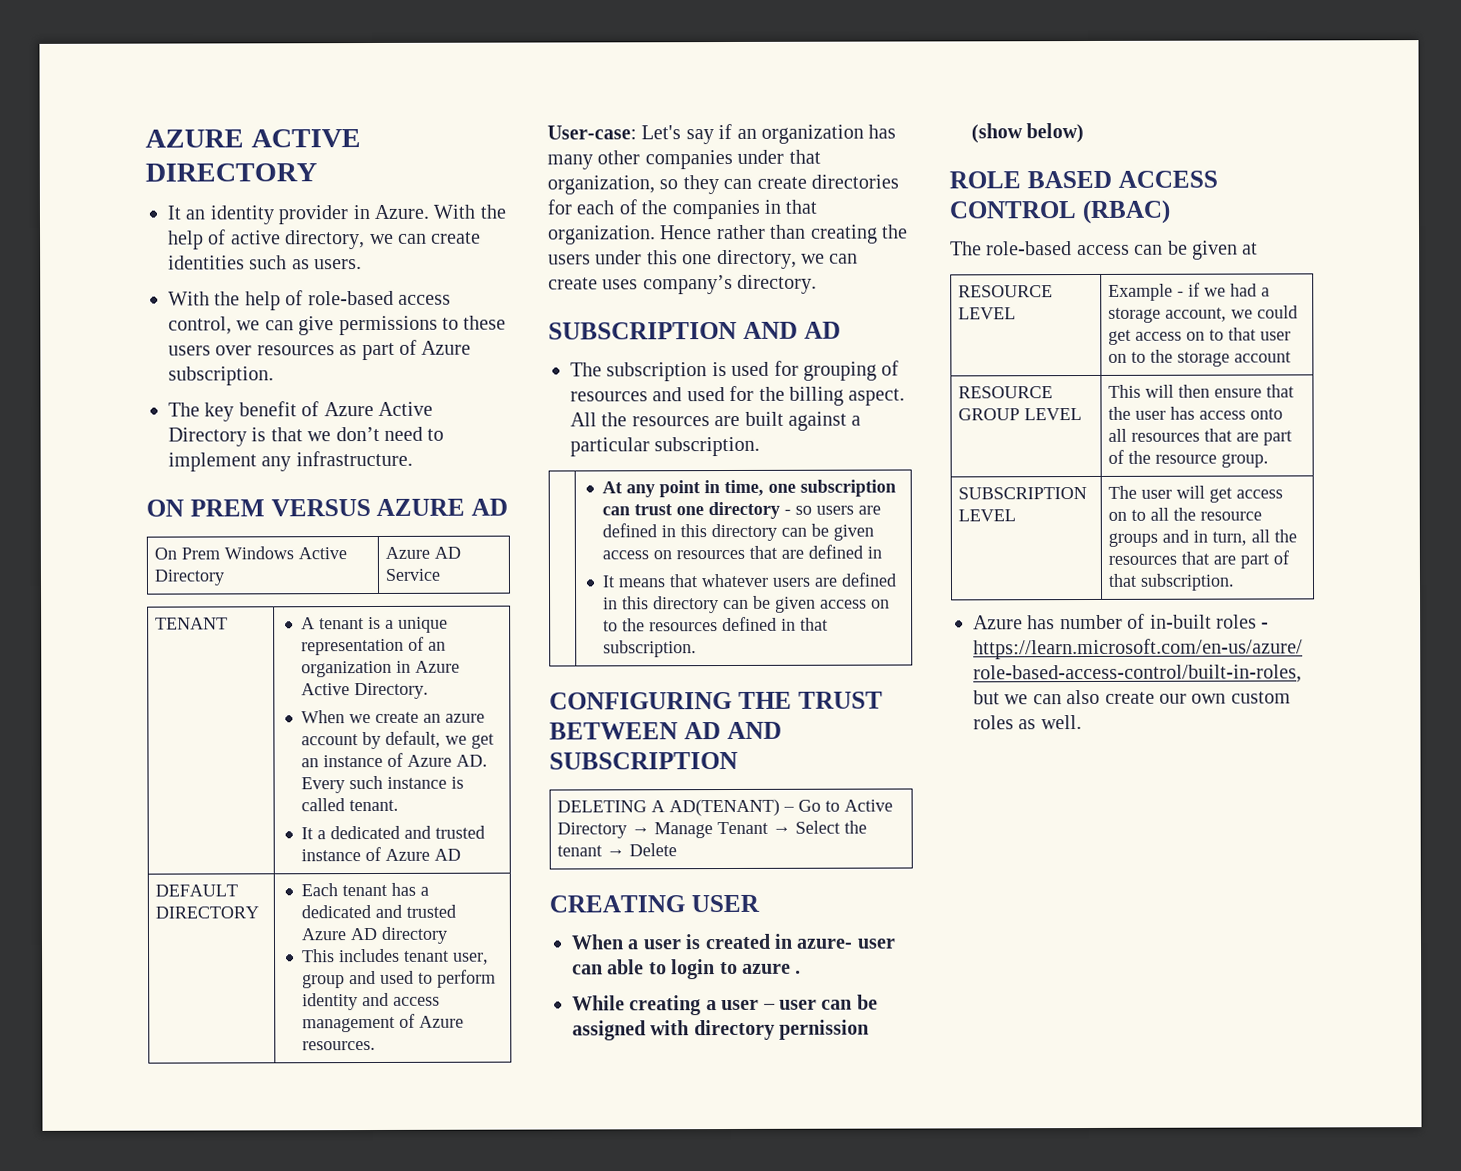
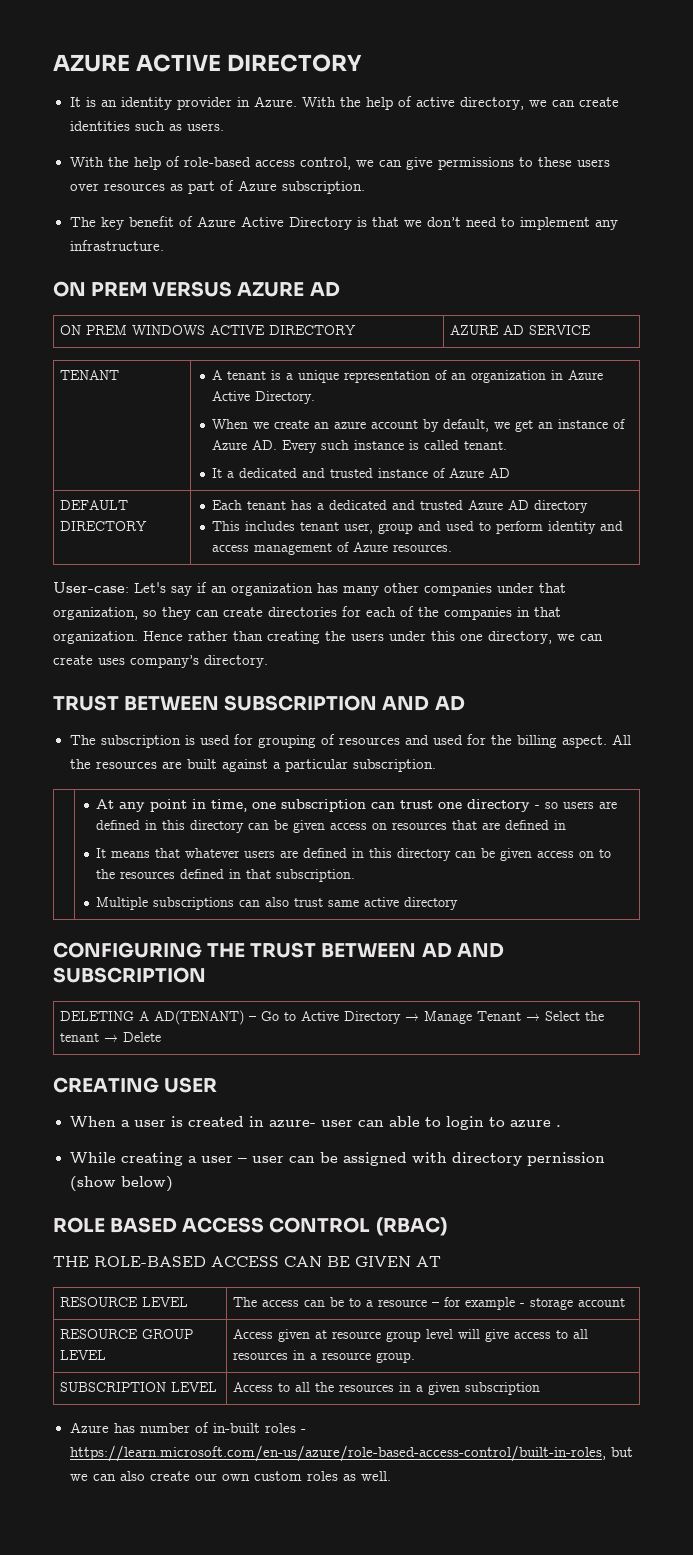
- It an identity provider in Azure.
+ It is an identity provider in Azure.
- On Prem Windows Active Directory | Azure AD Service
+ ON PREM WINDOWS ACTIVE DIRECTORY | AZURE AD SERVICE
- SUBSCRIPTION AND AD
+ TRUST BETWEEN SUBSCRIPTION AND AD
+ Multiple subscriptions can also trust same active directory
- The role-based access can be given at
- RESOURCE LEVEL | Example - if we had a storage account, we could get access on to that user on to the storage account
+ THE ROLE-BASED ACCESS CAN BE GIVEN AT
+ RESOURCE LEVEL | The access can be to a resource – for example - storage account
- RESOURCE GROUP LEVEL | This will then ensure that the user has access onto all resources that are part of the resource group.
- SUBSCRIPTION LEVEL | The user will get access on to all the resource groups and in turn, all the resources that are part of that subscription.
+ RESOURCE GROUP LEVEL | Access given at resource group level will give access to all resources in a resource group.
+ SUBSCRIPTION LEVEL | Access to all the resources in a given subscription

